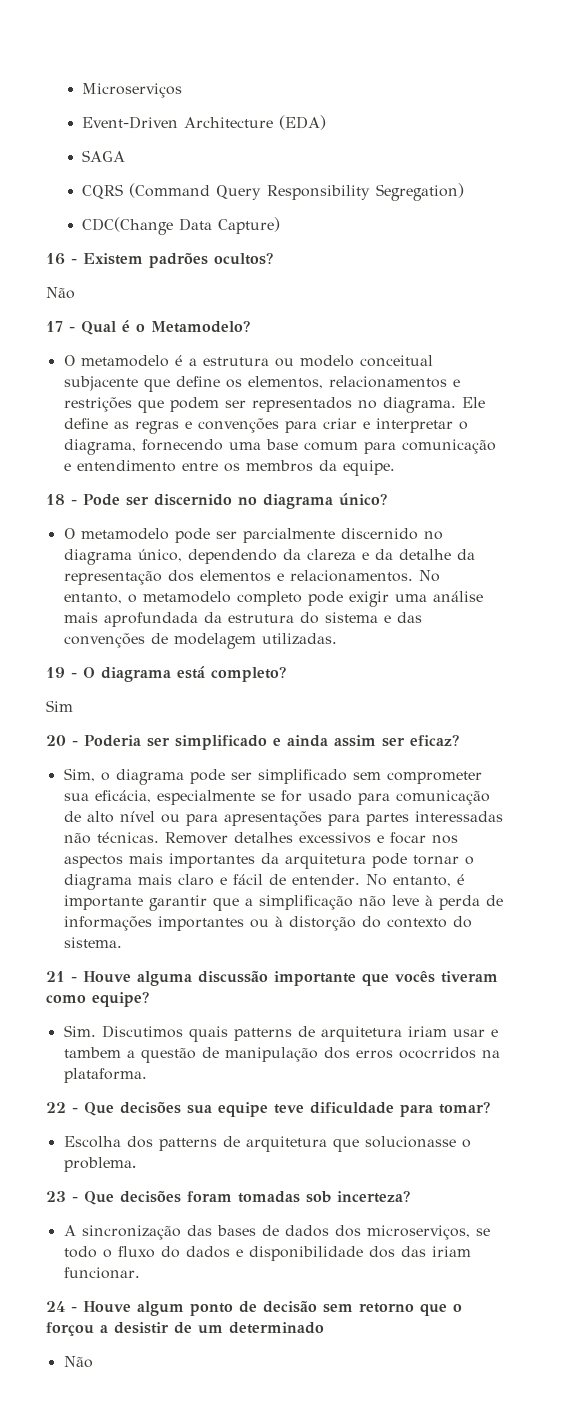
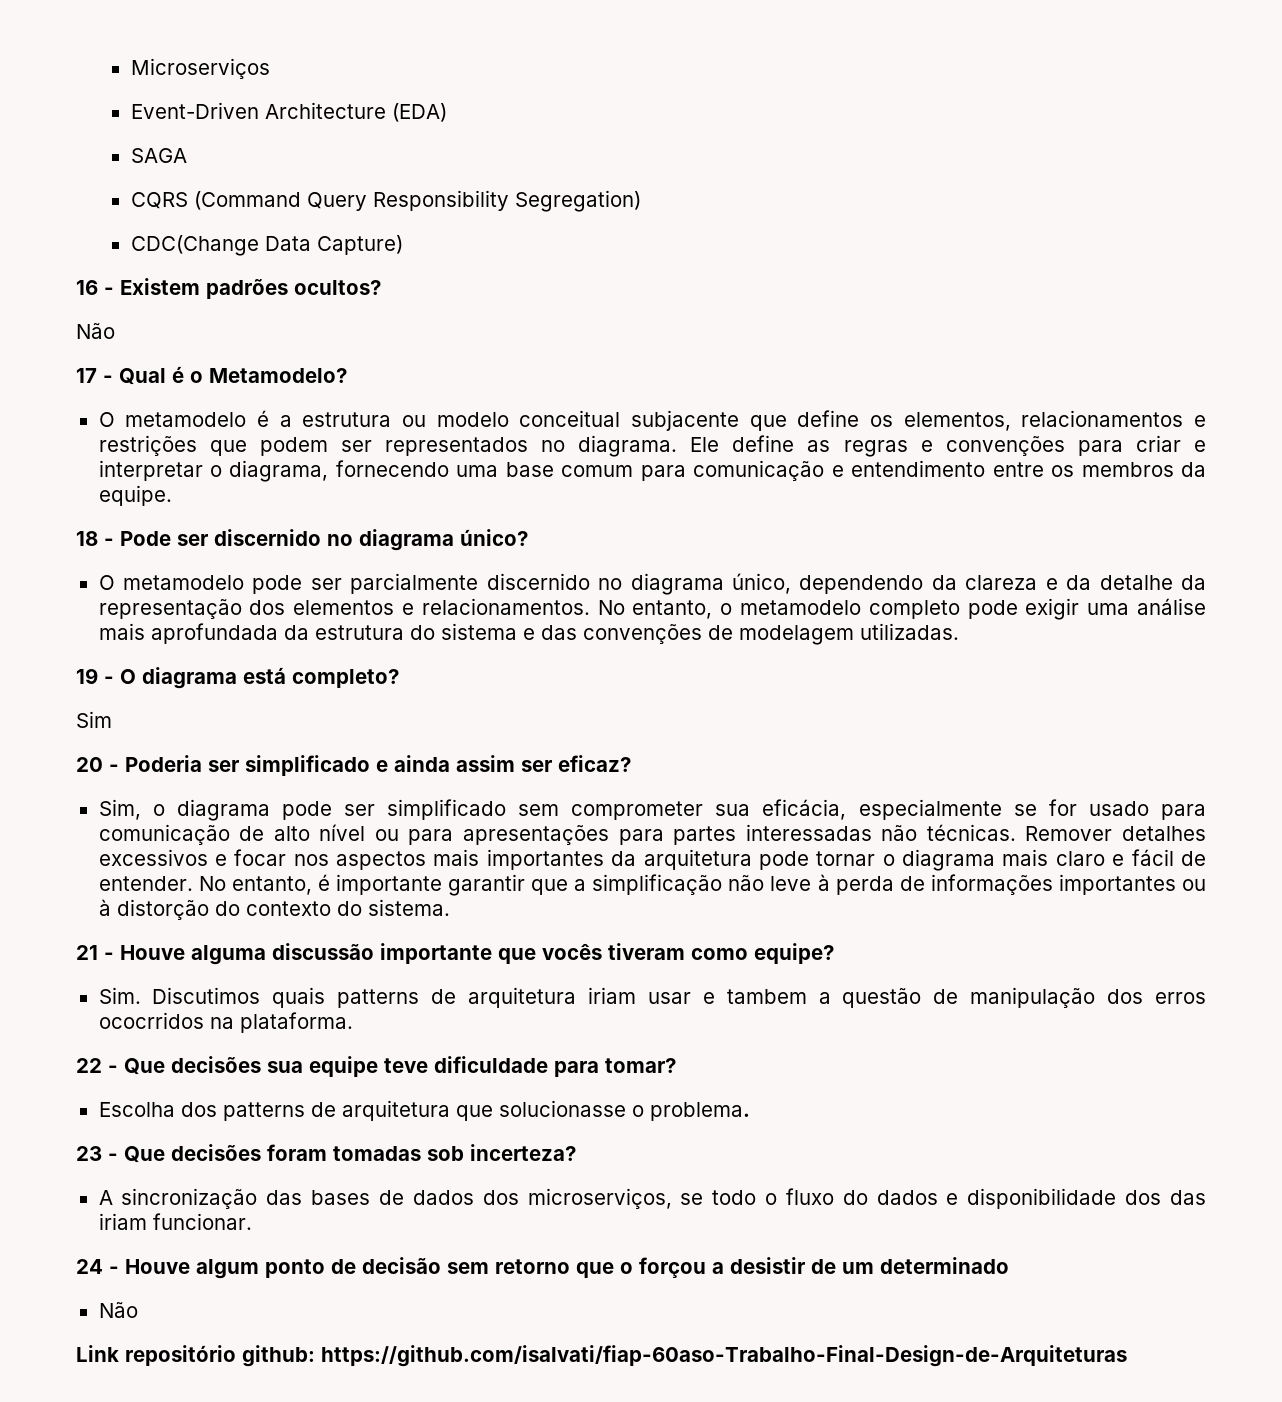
+ Link repositório github: https://github.com/isalvati/fiap-60aso-Trabalho-Final-Design-de-Arquiteturas

